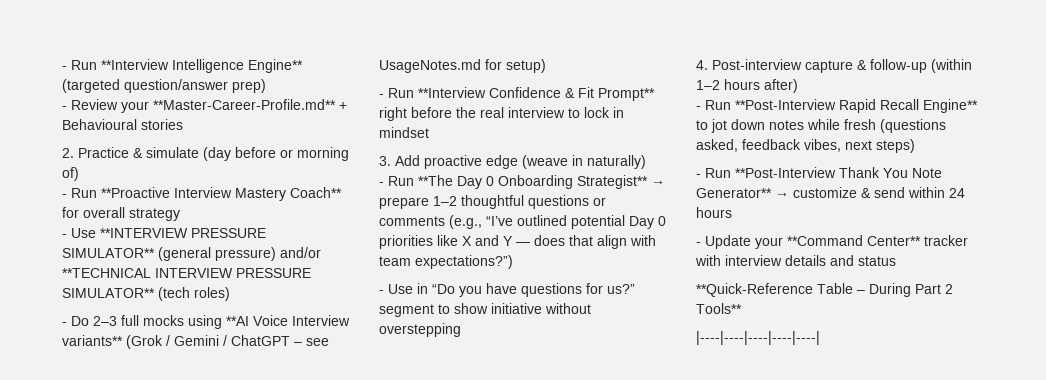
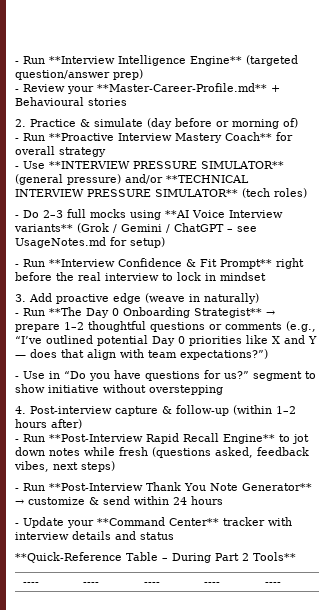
- |----|----|----|----|----|
+ ---- | ---- | ---- | ---- | ----

